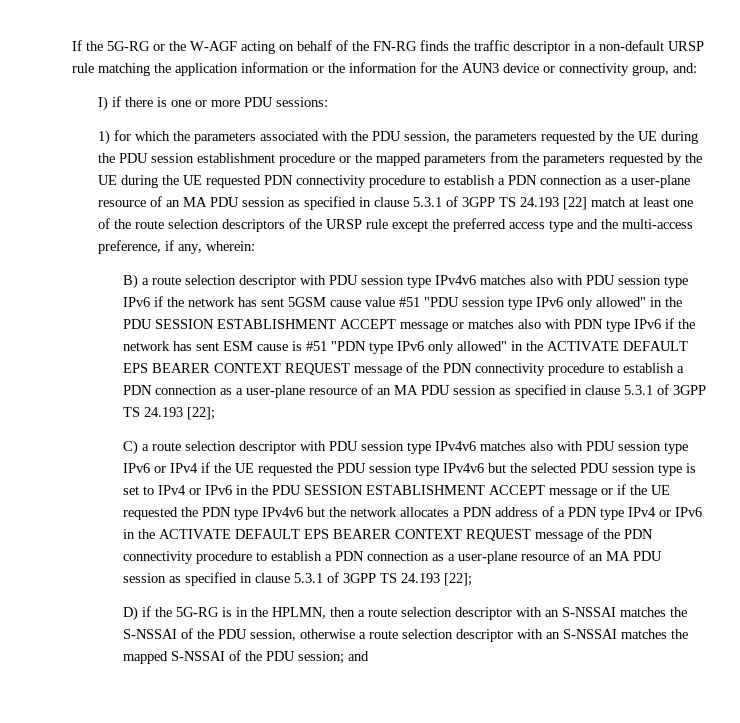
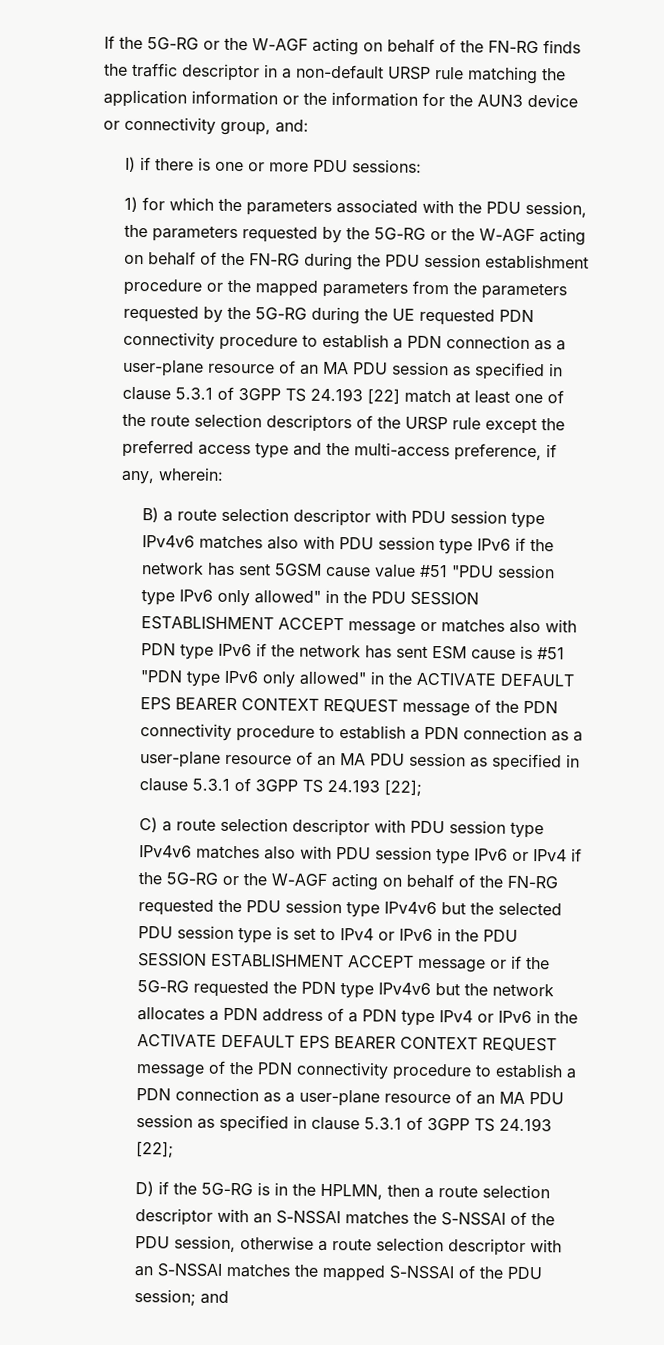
- 1) for which the parameters associated with the PDU session, the parameters requested by the UE during the PDU session establishment procedure or the mapped parameters from the parameters requested by the UE during the UE requested PDN connectivity procedure to establish a PDN connection as a user-plane resource of an MA PDU session as specified in clause 5.3.1 of 3GPP TS 24.193 [22] match at least one of the route selection descriptors of the URSP rule except the preferred access type and the multi-access preference, if any, wherein:
+ 1) for which the parameters associated with the PDU session, the parameters requested by the 5G-RG or the W-AGF acting on behalf of the FN-RG during the PDU session establishment procedure or the mapped parameters from the parameters requested by the 5G-RG during the UE requested PDN connectivity procedure to establish a PDN connection as a user-plane resource of an MA PDU session as specified in clause 5.3.1 of 3GPP TS 24.193 [22] match at least one of the route selection descriptors of the URSP rule except the preferred access type and the multi-access preference, if any, wherein:
- C) a route selection descriptor with PDU session type IPv4v6 matches also with PDU session type IPv6 or IPv4 if the UE requested the PDU session type IPv4v6 but the selected PDU session type is set to IPv4 or IPv6 in the PDU SESSION ESTABLISHMENT ACCEPT message or if the UE requested the PDN type IPv4v6 but the network allocates a PDN address of a PDN type IPv4 or IPv6 in the ACTIVATE DEFAULT EPS BEARER CONTEXT REQUEST message of the PDN connectivity procedure to establish a PDN connection as a user-plane resource of an MA PDU session as specified in clause 5.3.1 of 3GPP TS 24.193 [22];
+ C) a route selection descriptor with PDU session type IPv4v6 matches also with PDU session type IPv6 or IPv4 if the 5G-RG or the W-AGF acting on behalf of the FN-RG requested the PDU session type IPv4v6 but the selected PDU session type is set to IPv4 or IPv6 in the PDU SESSION ESTABLISHMENT ACCEPT message or if the 5G-RG requested the PDN type IPv4v6 but the network allocates a PDN address of a PDN type IPv4 or IPv6 in the ACTIVATE DEFAULT EPS BEARER CONTEXT REQUEST message of the PDN connectivity procedure to establish a PDN connection as a user-plane resource of an MA PDU session as specified in clause 5.3.1 of 3GPP TS 24.193 [22];

